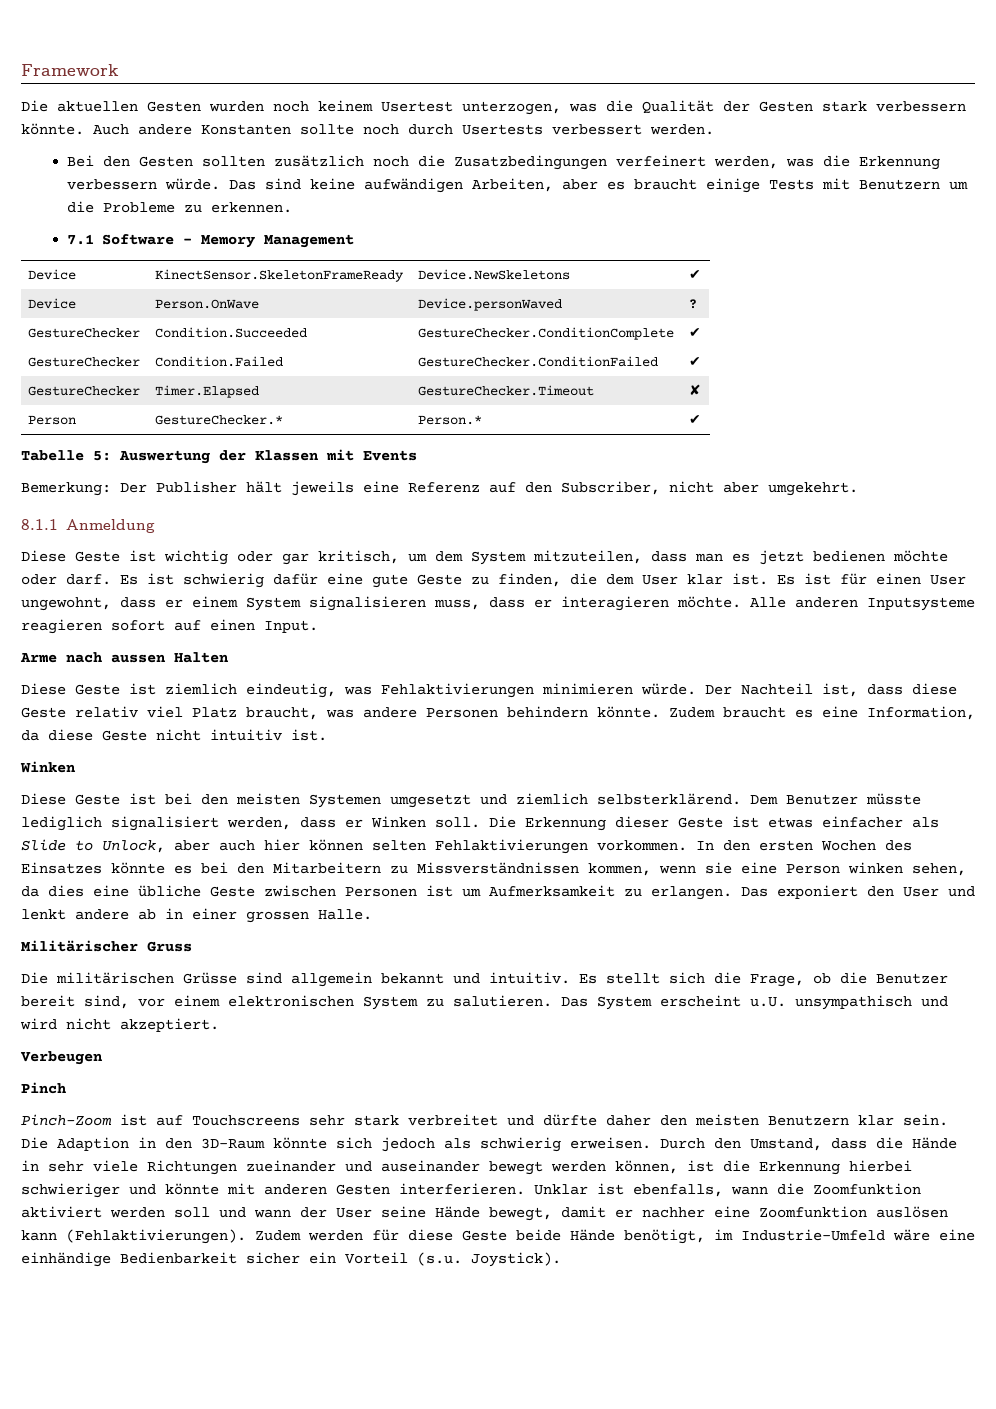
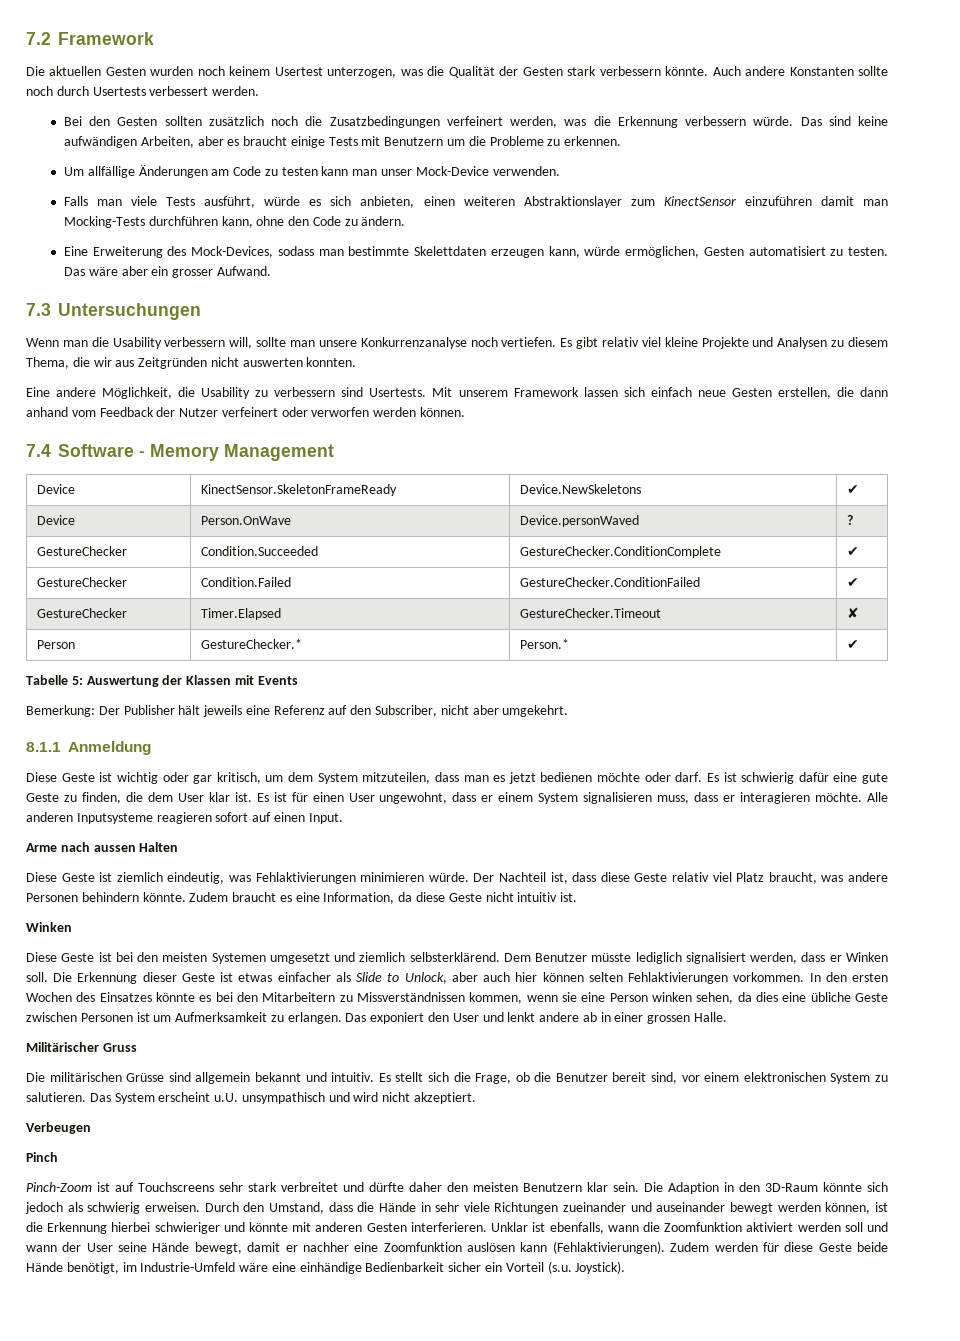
- Framework
+ 7.2 Framework
- 7.1 Software - Memory Management
+ Um allfällige Änderungen am Code zu testen kann man unser Mock-Device verwenden.
+ Falls man viele Tests ausführt, würde es sich anbieten, einen weiteren Abstraktionslayer zum KinectSensor einzuführen damit man Mocking-Tests durchführen kann, ohne den Code zu ändern.
+ Eine Erweiterung des Mock-Devices, sodass man bestimmte Skelettdaten erzeugen kann, würde ermöglichen, Gesten automatisiert zu testen. Das wäre aber ein grosser Aufwand.
+ 7.3 Untersuchungen
+ Wenn man die Usability verbessern will, sollte man unsere Konkurrenzanalyse noch vertiefen. Es gibt relativ viel kleine Projekte und Analysen zu diesem Thema, die wir aus Zeitgründen nicht auswerten konnten.
+ Eine andere Möglichkeit, die Usability zu verbessern sind Usertests. Mit unserem Framework lassen sich einfach neue Gesten erstellen, die dann anhand vom Feedback der Nutzer verfeinert oder verworfen werden können.
+ 7.4 Software - Memory Management

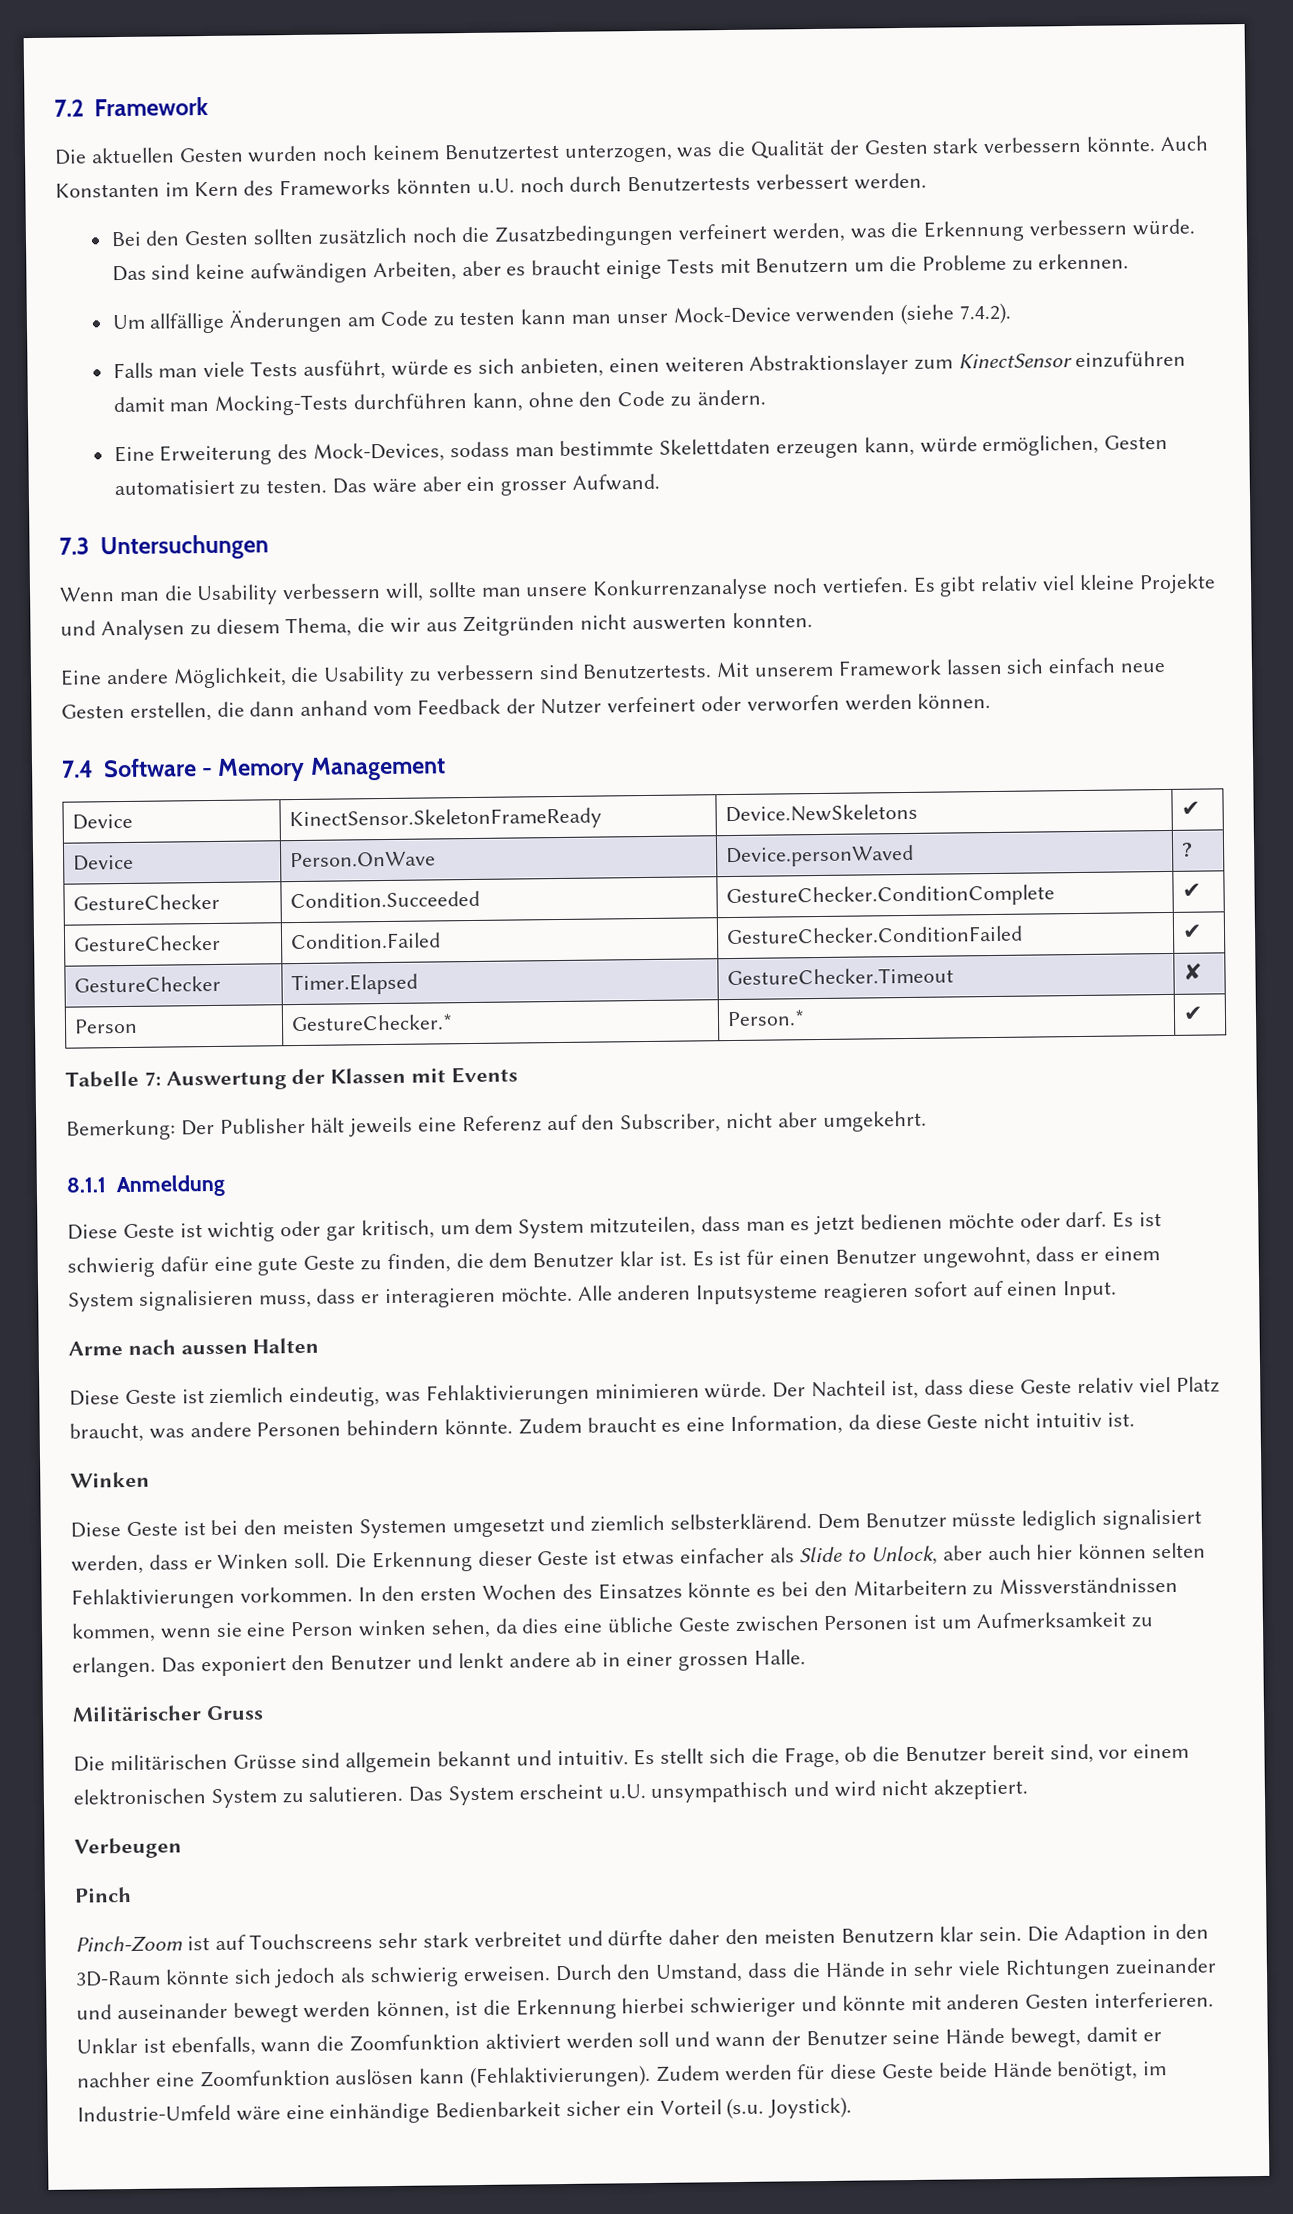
- Die aktuellen Gesten wurden noch keinem Usertest unterzogen, was die Qualität der Gesten stark verbessern könnte.
+ Die aktuellen Gesten wurden noch keinem Benutzertest unterzogen, was die Qualität der Gesten stark verbessern könnte.
- Auch andere Konstanten sollte noch durch Usertests verbessert werden.
+ Auch Konstanten im Kern des Frameworks könnten u.U. noch durch Benutzertests verbessert werden.
- Um allfällige Änderungen am Code zu testen kann man unser Mock-Device verwenden.
+ Um allfällige Änderungen am Code zu testen kann man unser Mock-Device verwenden (siehe 7.4.2).
- Eine andere Möglichkeit, die Usability zu verbessern sind Usertests.
+ Eine andere Möglichkeit, die Usability zu verbessern sind Benutzertests.
- Tabelle 5: Auswertung der Klassen mit Events
+ Tabelle 7: Auswertung der Klassen mit Events
- Es ist schwierig dafür eine gute Geste zu finden, die dem User klar ist.
+ Es ist schwierig dafür eine gute Geste zu finden, die dem Benutzer klar ist.
- Es ist für einen User ungewohnt, dass er einem System signalisieren muss, dass er interagieren möchte.
+ Es ist für einen Benutzer ungewohnt, dass er einem System signalisieren muss, dass er interagieren möchte.
- Das exponiert den User und lenkt andere ab in einer grossen Halle.
+ Das exponiert den Benutzer und lenkt andere ab in einer grossen Halle.
- Unklar ist ebenfalls, wann die Zoomfunktion aktiviert werden soll und wann der User seine Hände bewegt, damit er nachher eine Zoomfunktion auslösen kann (Fehlaktivierungen).
+ Unklar ist ebenfalls, wann die Zoomfunktion aktiviert werden soll und wann der Benutzer seine Hände bewegt, damit er nachher eine Zoomfunktion auslösen kann (Fehlaktivierungen).

